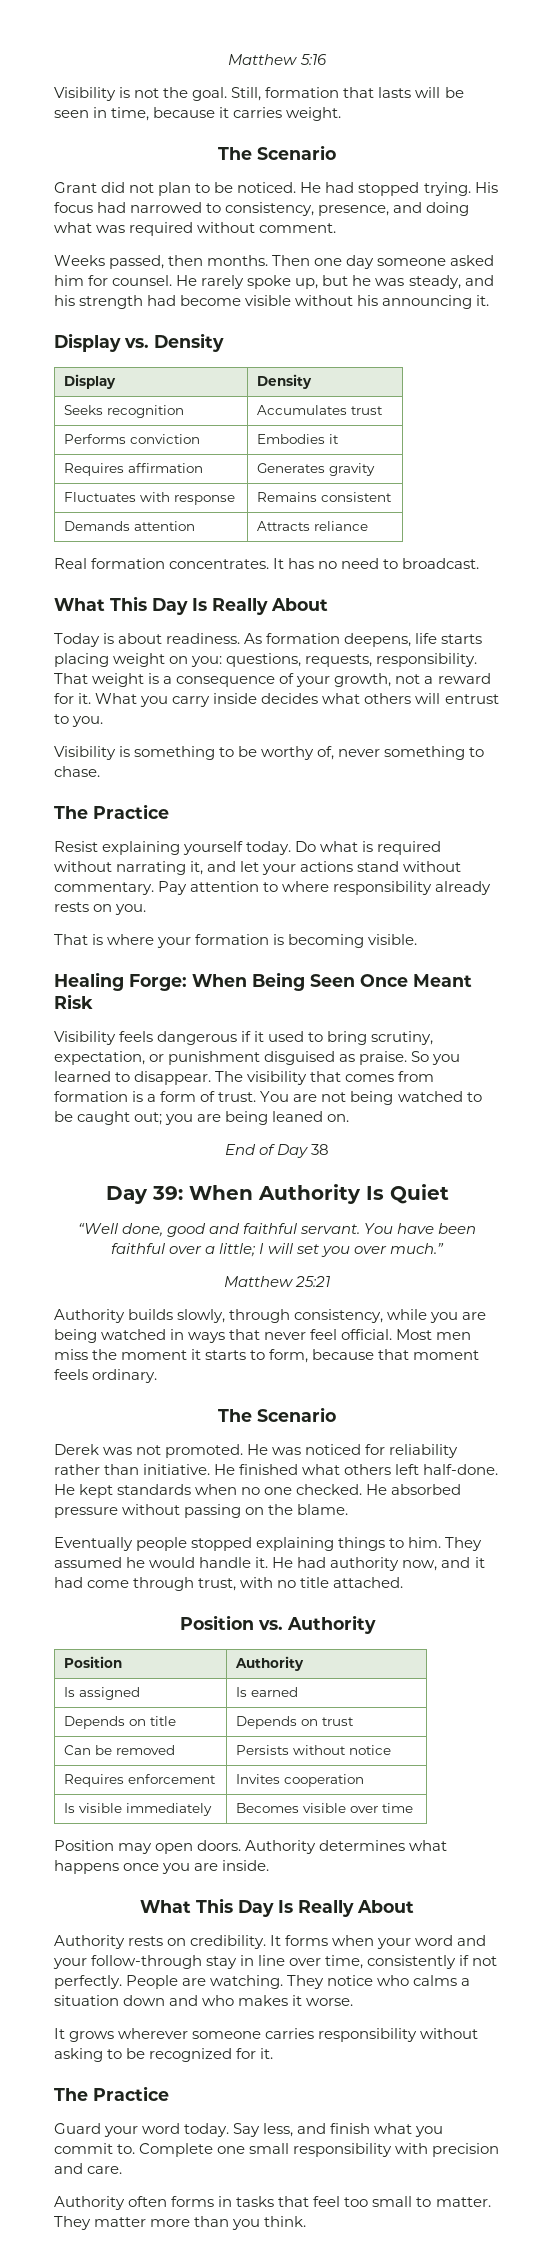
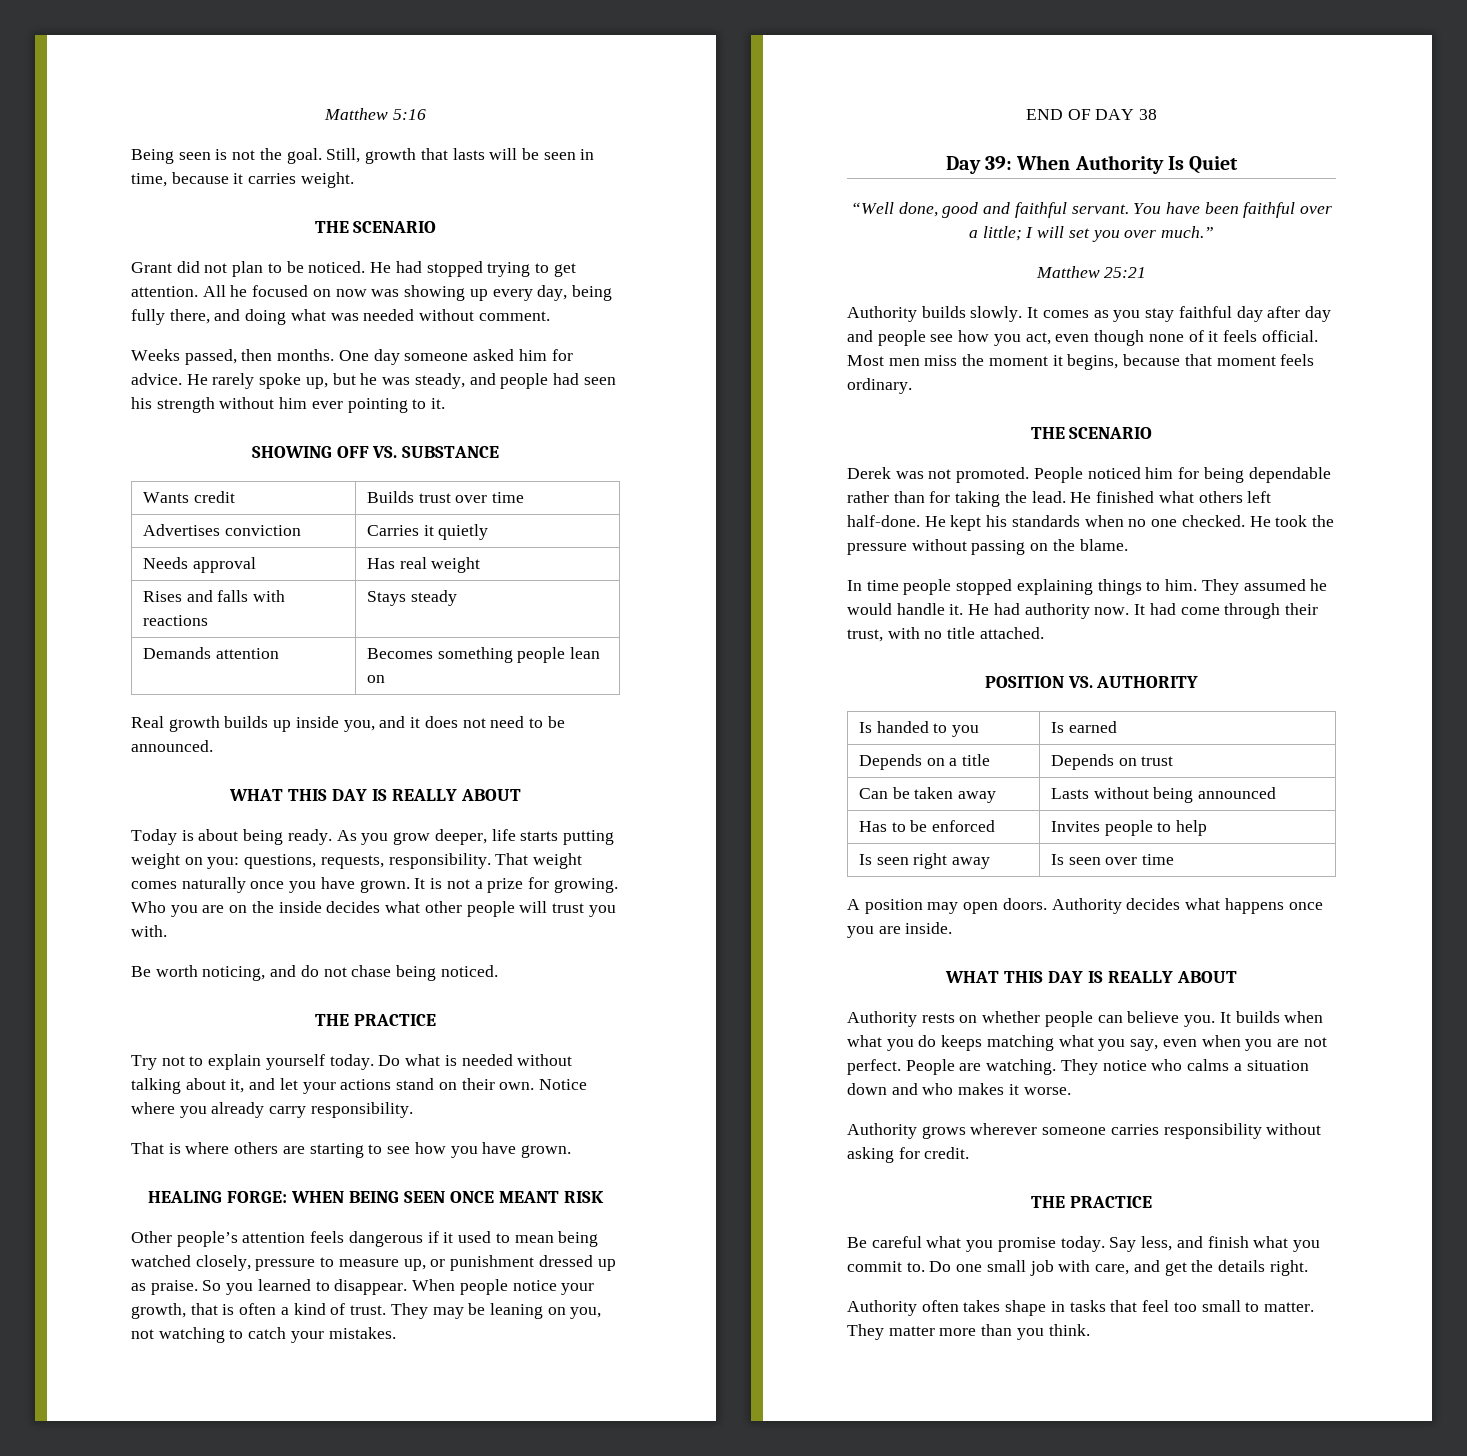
- Visibility is not the goal.
+ Being seen is not the goal.
- Still, formation that lasts will be seen in time, because it carries weight.
- The Scenario
+ Still, growth that lasts will be seen in time, because it carries weight.
+ THE SCENARIO
- He had stopped trying. His focus had narrowed to consistency, presence, and doing what was required without comment.
+ He had stopped trying to get attention. All he focused on now was showing up every day, being fully there, and doing what was needed without comment.
- Then one day someone asked him for counsel.
+ One day someone asked him for advice.
- He rarely spoke up, but he was steady, and his strength had become visible without his announcing it.
- Display vs. Density
- Display | Density
- Seeks recognition | Accumulates trust
- Performs conviction | Embodies it
- Requires affirmation | Generates gravity
- Fluctuates with response | Remains consistent
- Demands attention | Attracts reliance
- Real formation concentrates. It has no need to broadcast.
- What This Day Is Really About
- Today is about readiness. As formation deepens, life starts placing weight on you: questions, requests, responsibility.
+ He rarely spoke up, but he was steady, and people had seen his strength without him ever pointing to it.
+ SHOWING OFF VS. SUBSTANCE
+ Wants credit | Builds trust over time
+ Advertises conviction | Carries it quietly
+ Needs approval | Has real weight
+ Rises and falls with reactions | Stays steady
+ Demands attention | Becomes something people lean on
+ Real growth builds up inside you, and it does not need to be announced.
+ WHAT THIS DAY IS REALLY ABOUT
+ Today is about being ready. As you grow deeper, life starts putting weight on you: questions, requests, responsibility.
- That weight is a consequence of your growth, not a reward for it. What you carry inside decides what others will entrust to you.
- Visibility is something to be worthy of, never something to chase.
- The Practice
- Resist explaining yourself today.
+ That weight comes naturally once you have grown. It is not a prize for growing. Who you are on the inside decides what other people will trust you with.
+ Be worth noticing, and do not chase being noticed.
+ THE PRACTICE
+ Try not to explain yourself today.
- Do what is required without narrating it, and let your actions stand without commentary. Pay attention to where responsibility already rests on you.
- That is where your formation is becoming visible.
- Healing Forge: When Being Seen Once Meant Risk
- Visibility feels dangerous if it used to bring scrutiny, expectation, or punishment disguised as praise.
+ Do what is needed without talking about it, and let your actions stand on their own. Notice where you already carry responsibility.
+ That is where others are starting to see how you have grown.
+ HEALING FORGE: WHEN BEING SEEN ONCE MEANT RISK
+ Other people’s attention feels dangerous if it used to mean being watched closely, pressure to measure up, or punishment dressed up as praise.
- The visibility that comes from formation is a form of trust. You are not being watched to be caught out; you are being leaned on.
- End of Day 38
+ When people notice your growth, that is often a kind of trust. They may be leaning on you, not watching to catch your mistakes.
+ END OF DAY 38
- Authority builds slowly, through consistency, while you are being watched in ways that never feel official.
+ Authority builds slowly. It comes as you stay faithful day after day and people see how you act, even though none of it feels official.
- Most men miss the moment it starts to form, because that moment feels ordinary.
- The Scenario
+ Most men miss the moment it begins, because that moment feels ordinary.
+ THE SCENARIO
- He was noticed for reliability rather than initiative.
+ People noticed him for being dependable rather than for taking the lead.
- He kept standards when no one checked.
+ He kept his standards when no one checked.
- He absorbed pressure without passing on the blame.
+ He took the pressure without passing on the blame.
- Eventually people stopped explaining things to him.
+ In time people stopped explaining things to him.
- He had authority now, and it had come through trust, with no title attached.
+ He had authority now. It had come through their trust, with no title attached.
- Position vs. Authority
- Position | Authority
- Is assigned | Is earned
+ POSITION VS. AUTHORITY
+ Is handed to you | Is earned
- Depends on title | Depends on trust
+ Depends on a title | Depends on trust
- Can be removed | Persists without notice
- Requires enforcement | Invites cooperation
- Is visible immediately | Becomes visible over time
- Position may open doors.
+ Can be taken away | Lasts without being announced
+ Has to be enforced | Invites people to help
+ Is seen right away | Is seen over time
+ A position may open doors.
- Authority determines what happens once you are inside.
- What This Day Is Really About
- Authority rests on credibility. It forms when your word and your follow-through stay in line over time, consistently if not perfectly.
+ Authority decides what happens once you are inside.
+ WHAT THIS DAY IS REALLY ABOUT
+ Authority rests on whether people can believe you. It builds when what you do keeps matching what you say, even when you are not perfect.
- It grows wherever someone carries responsibility without asking to be recognized for it.
- The Practice
- Guard your word today.
+ Authority grows wherever someone carries responsibility without asking for credit.
+ THE PRACTICE
+ Be careful what you promise today.
- Complete one small responsibility with precision and care.
+ Do one small job with care, and get the details right.
- Authority often forms in tasks that feel too small to matter.
+ Authority often takes shape in tasks that feel too small to matter.

